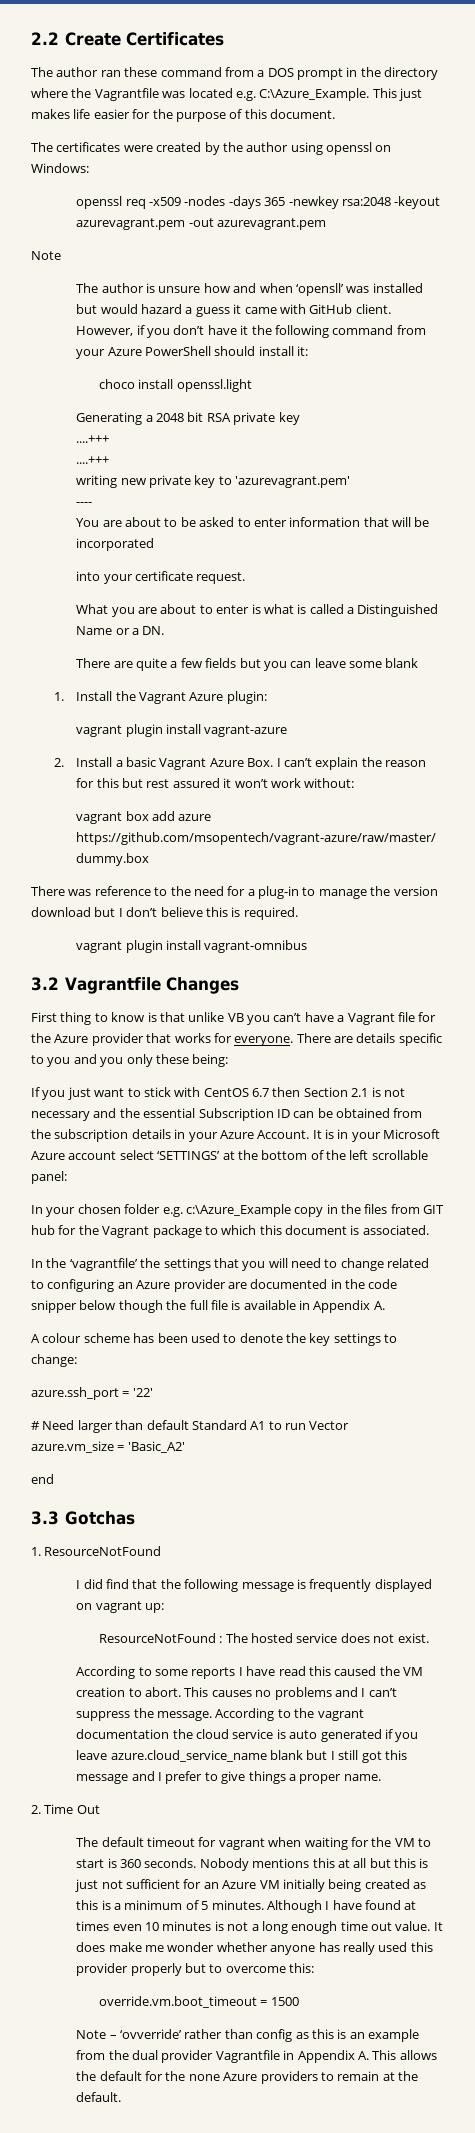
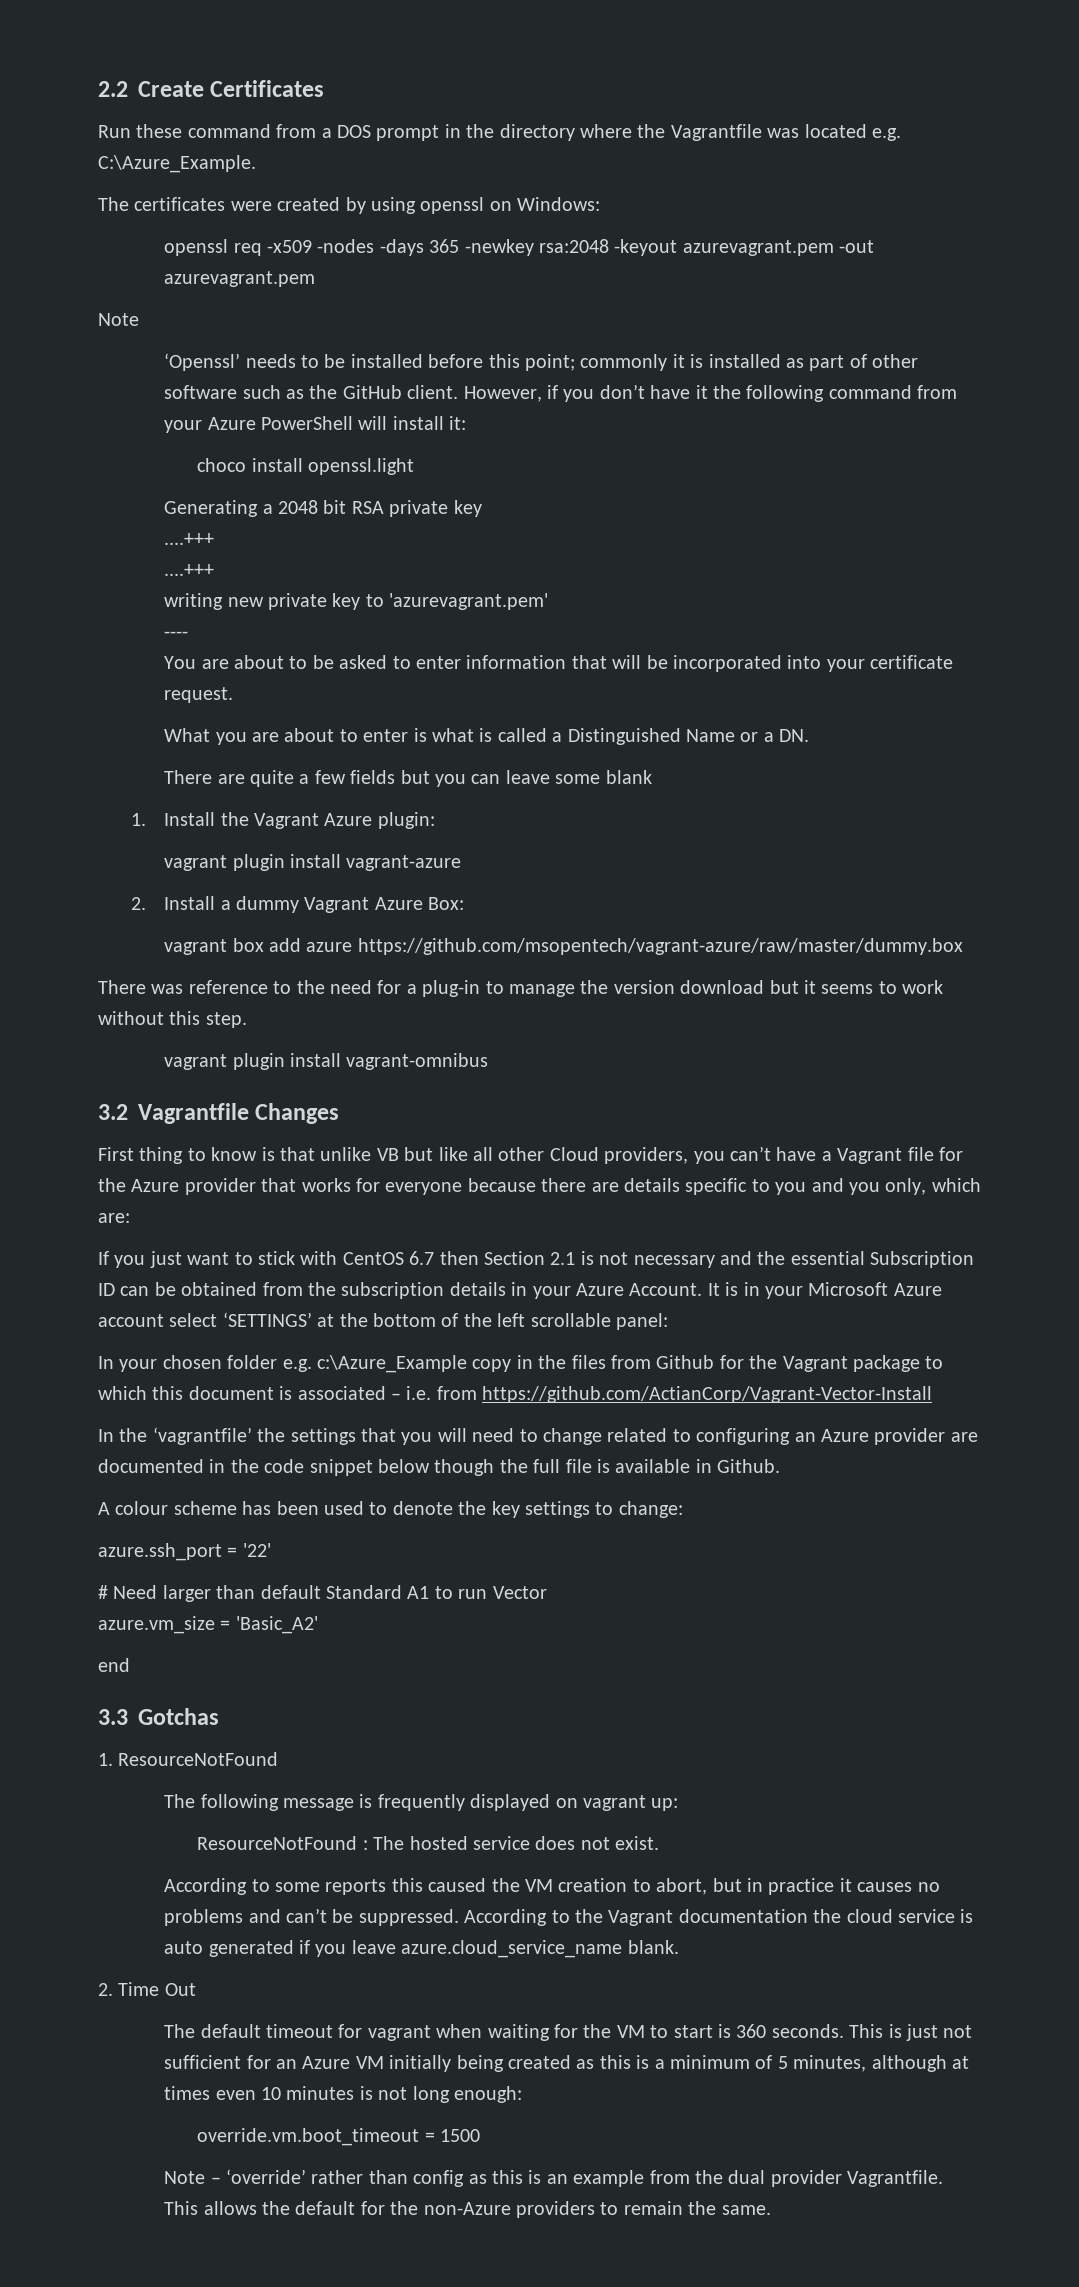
- The author ran these command from a DOS prompt in the directory where the Vagrantfile was located e.g. C:\Azure_Example. This just makes life easier for the purpose of this document.
+ Run these command from a DOS prompt in the directory where the Vagrantfile was located e.g. C:\Azure_Example.
- The certificates were created by the author using openssl on Windows:
+ The certificates were created by using openssl on Windows:
- The author is unsure how and when ‘opensll’ was installed but would hazard a guess it came with GitHub client.
+ ‘Openssl’ needs to be installed before this point; commonly it is installed as part of other software such as the GitHub client.
- However, if you don’t have it the following command from your Azure PowerShell should install it:
+ However, if you don’t have it the following command from your Azure PowerShell will install it:
- You are about to be asked to enter information that will be incorporated
- into your certificate request.
+ You are about to be asked to enter information that will be incorporated into your certificate request.
- 2. Install a basic Vagrant Azure Box. I can’t explain the reason for this but rest assured it won’t work without:
+ 2. Install a dummy Vagrant Azure Box:
- There was reference to the need for a plug-in to manage the version download but I don’t believe this is required.
+ There was reference to the need for a plug-in to manage the version download but it seems to work without this step.
- First thing to know is that unlike VB you can’t have a Vagrant file for the Azure provider that works for everyone. There are details specific to you and you only these being:
+ First thing to know is that unlike VB but like all other Cloud providers, you can’t have a Vagrant file for the Azure provider that works for everyone because there are details specific to you and you only, which are:
- In your chosen folder e.g. c:\Azure_Example copy in the files from GIT hub for the Vagrant package to which this document is associated.
+ In your chosen folder e.g. c:\Azure_Example copy in the files from Github for the Vagrant package to which this document is associated – i.e. from https://github.com/ActianCorp/Vagrant-Vector-Install
- In the ‘vagrantfile’ the settings that you will need to change related to configuring an Azure provider are documented in the code snipper below though the full file is available in Appendix A.
+ In the ‘vagrantfile’ the settings that you will need to change related to configuring an Azure provider are documented in the code snippet below though the full file is available in Github.
- I did find that the following message is frequently displayed on vagrant up:
+ The following message is frequently displayed on vagrant up:
- According to some reports I have read this caused the VM creation to abort. This causes no problems and I can’t suppress the message.
+ According to some reports this caused the VM creation to abort, but in practice it causes no problems and can’t be suppressed.
- According to the vagrant documentation the cloud service is auto generated if you leave azure.cloud_service_name blank but I still got this message and I prefer to give things a proper name.
+ According to the Vagrant documentation the cloud service is auto generated if you leave azure.cloud_service_name blank.
- Nobody mentions this at all but this is just not sufficient for an Azure VM initially being created as this is a minimum of 5 minutes. Although I have found at times even 10 minutes is not a long enough time out value. It does make me wonder whether anyone has really used this provider properly but to overcome this:
+ This is just not sufficient for an Azure VM initially being created as this is a minimum of 5 minutes, although at times even 10 minutes is not long enough:
- Note – ‘ovverride’ rather than config as this is an example from the dual provider Vagrantfile in Appendix A. This allows the default for the none Azure providers to remain at the default.
+ Note – ‘override’ rather than config as this is an example from the dual provider Vagrantfile. This allows the default for the non-Azure providers to remain the same.

